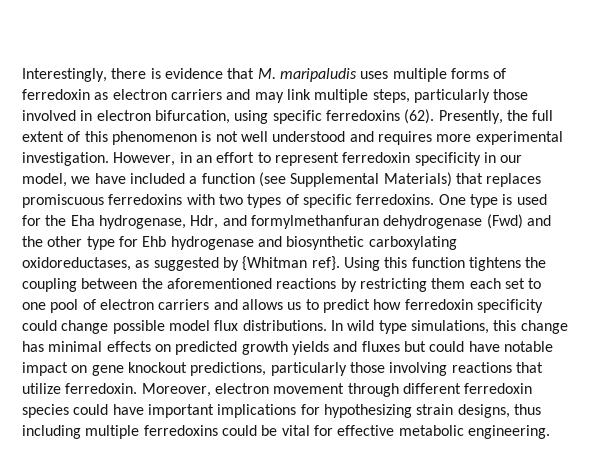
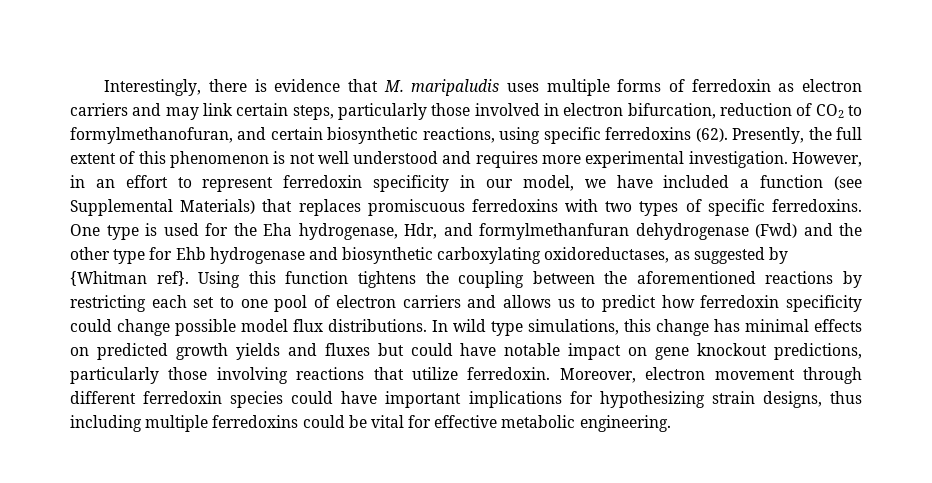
- Interestingly, there is evidence that M. maripaludis uses multiple forms of ferredoxin as electron carriers and may link multiple steps, particularly those involved in electron bifurcation, using specific ferredoxins (62).
+ Interestingly, there is evidence that M. maripaludis uses multiple forms of ferredoxin as electron carriers and may link certain steps, particularly those involved in electron bifurcation, reduction of CO2 to formylmethanofuran, and certain biosynthetic reactions, using specific ferredoxins (62).
- Using this function tightens the coupling between the aforementioned reactions by restricting them each set to one pool of electron carriers and allows us to predict how ferredoxin specificity could change possible model flux distributions.
+ Using this function tightens the coupling between the aforementioned reactions by restricting each set to one pool of electron carriers and allows us to predict how ferredoxin specificity could change possible model flux distributions.

